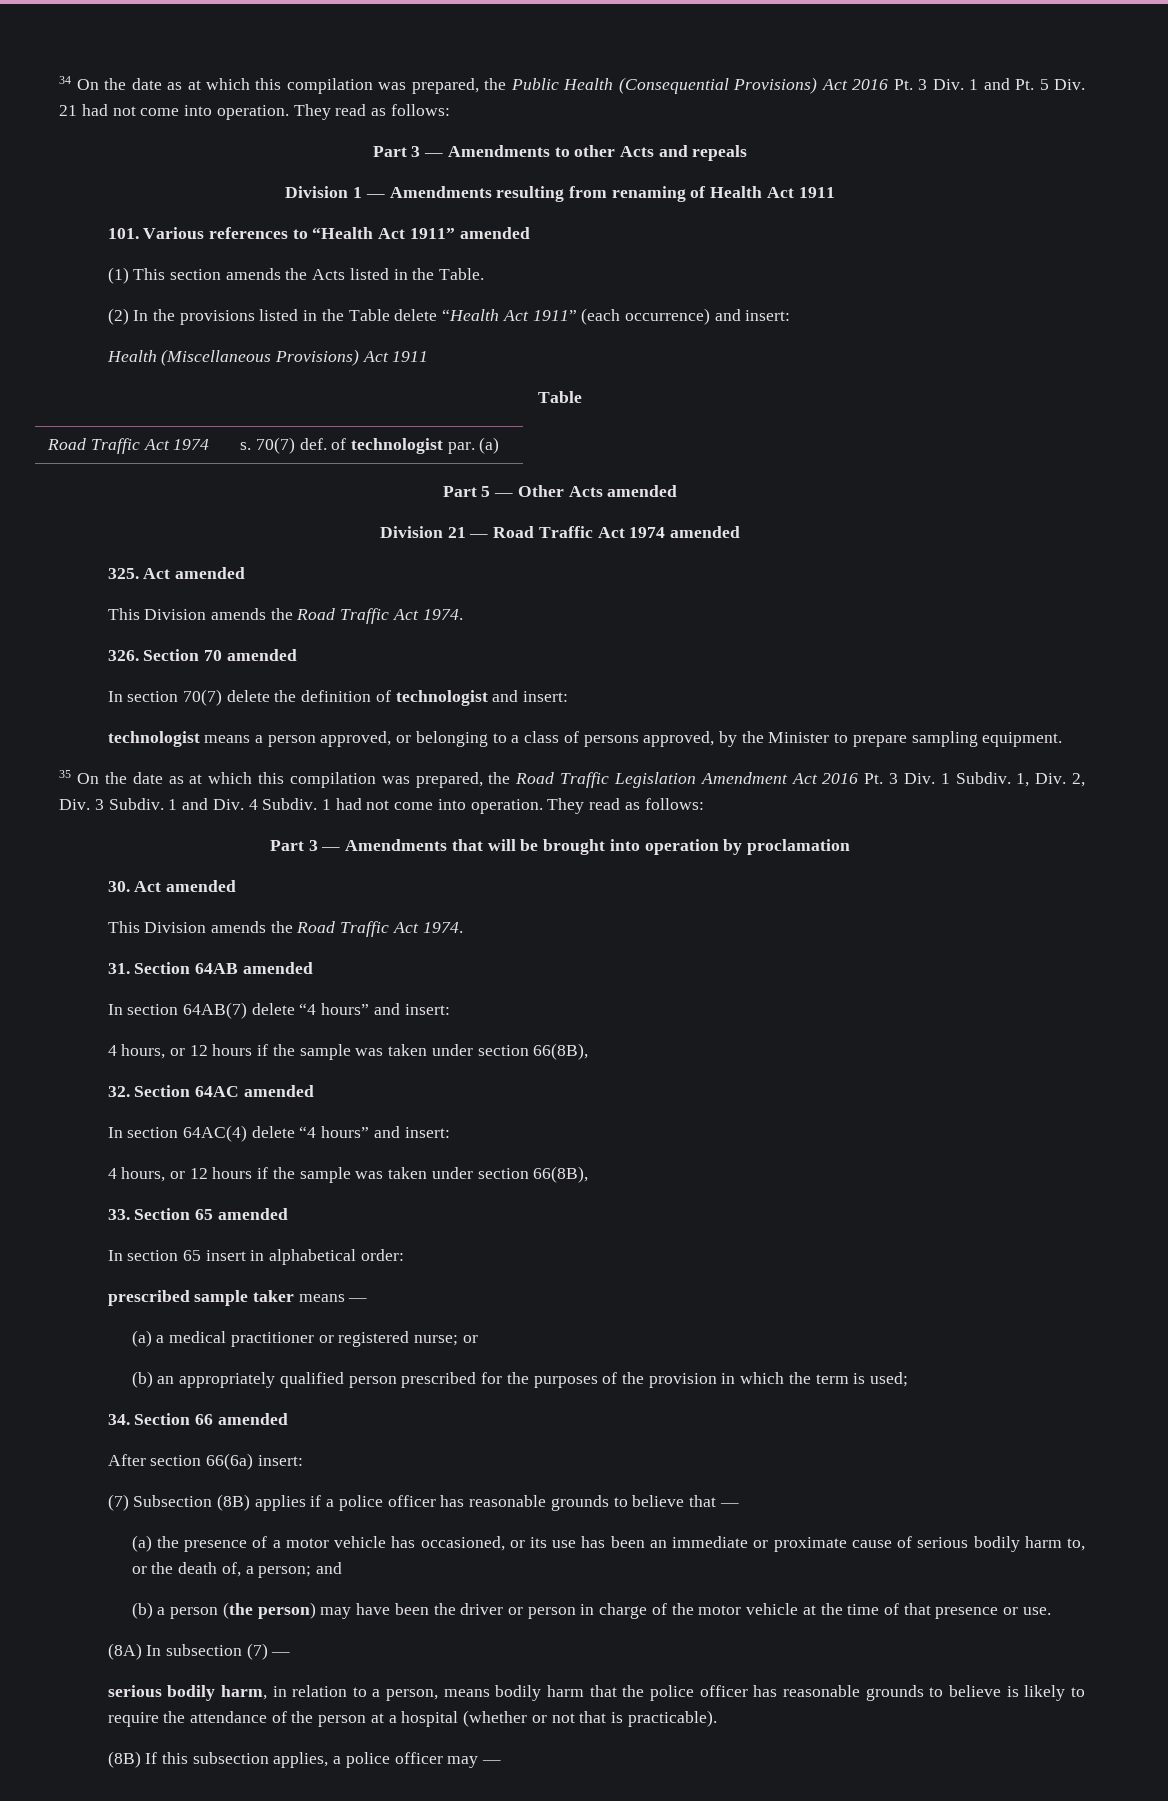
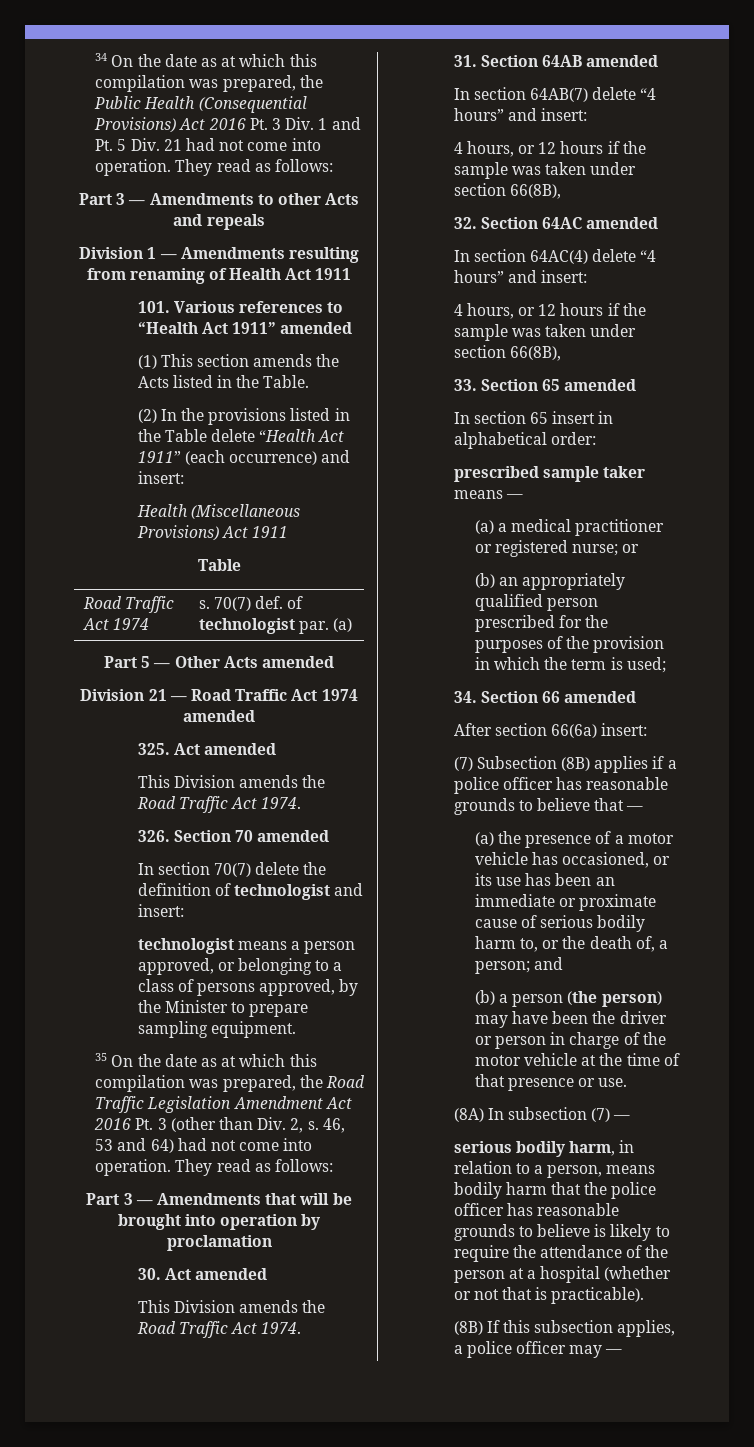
- 35 On the date as at which this compilation was prepared, the Road Traffic Legislation Amendment Act 2016 Pt. 3 Div. 1 Subdiv. 1, Div. 2, Div. 3 Subdiv. 1 and Div. 4 Subdiv. 1 had not come into operation.
+ 35 On the date as at which this compilation was prepared, the Road Traffic Legislation Amendment Act 2016 Pt. 3 (other than Div. 2, s. 46, 53 and 64) had not come into operation.

